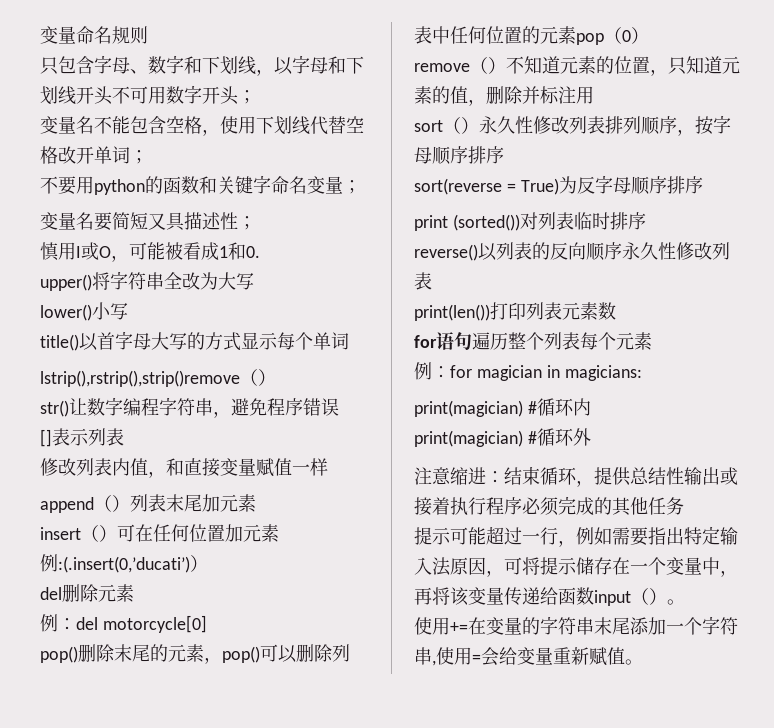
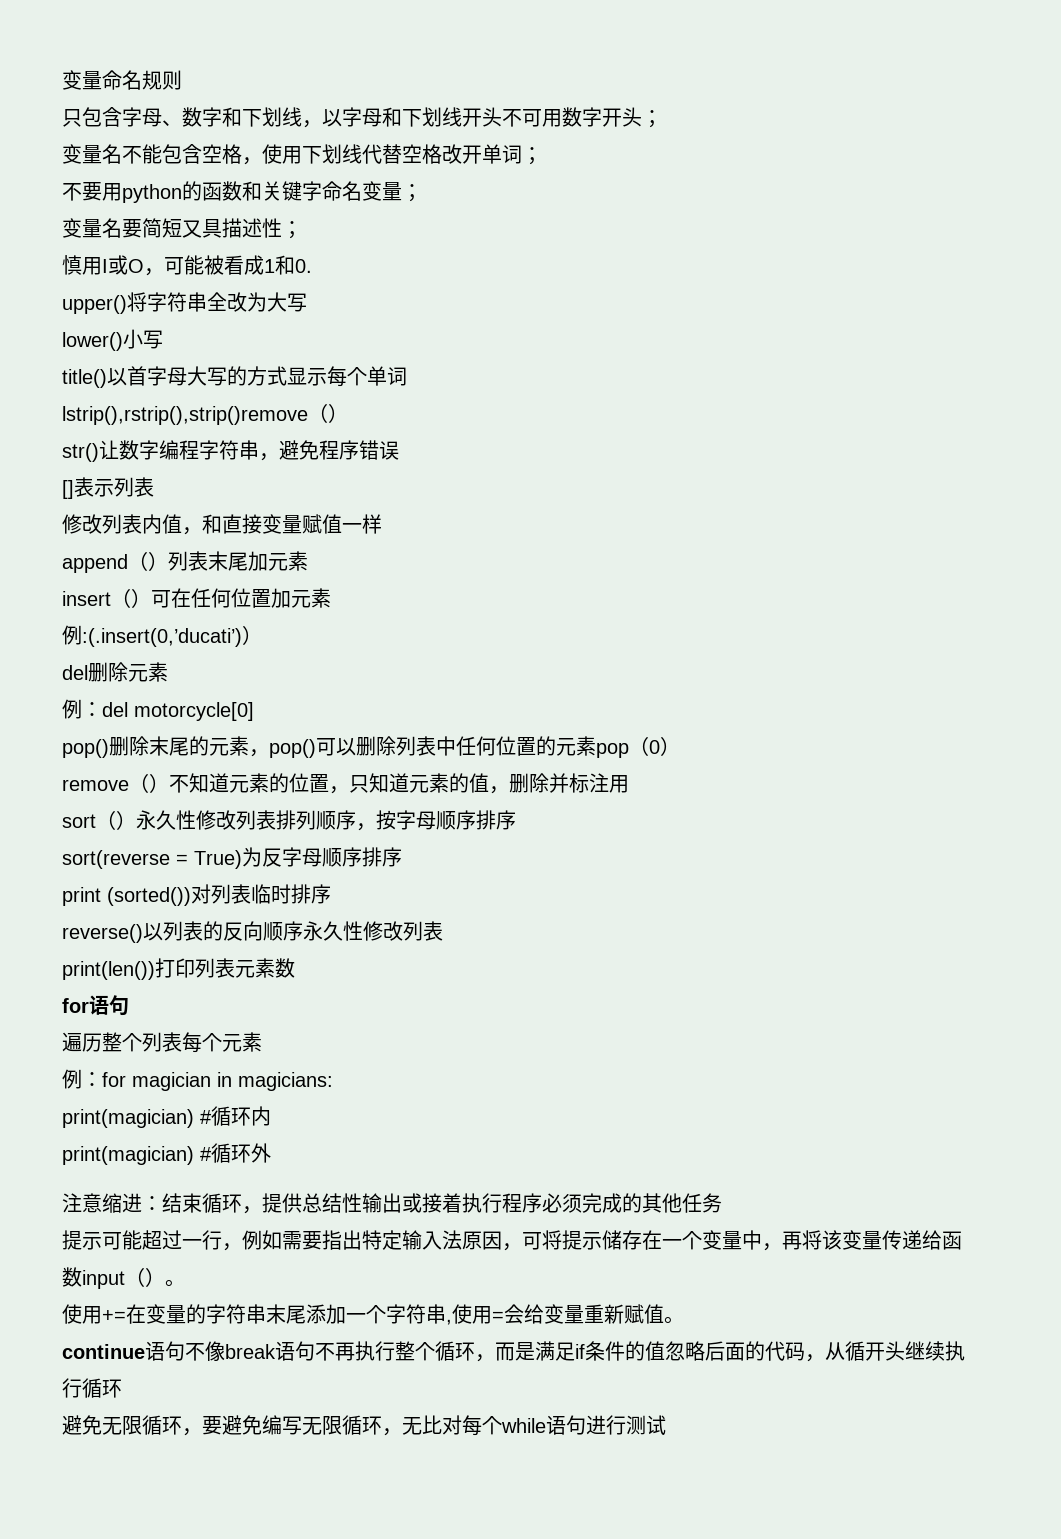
- for语句遍历整个列表每个元素
+ for语句
+ 遍历整个列表每个元素
+ continue语句不像break语句不再执行整个循环，而是满足if条件的值忽略后面的代码，从循开头继续执行循环
+ 避免无限循环，要避免编写无限循环，无比对每个while语句进行测试

